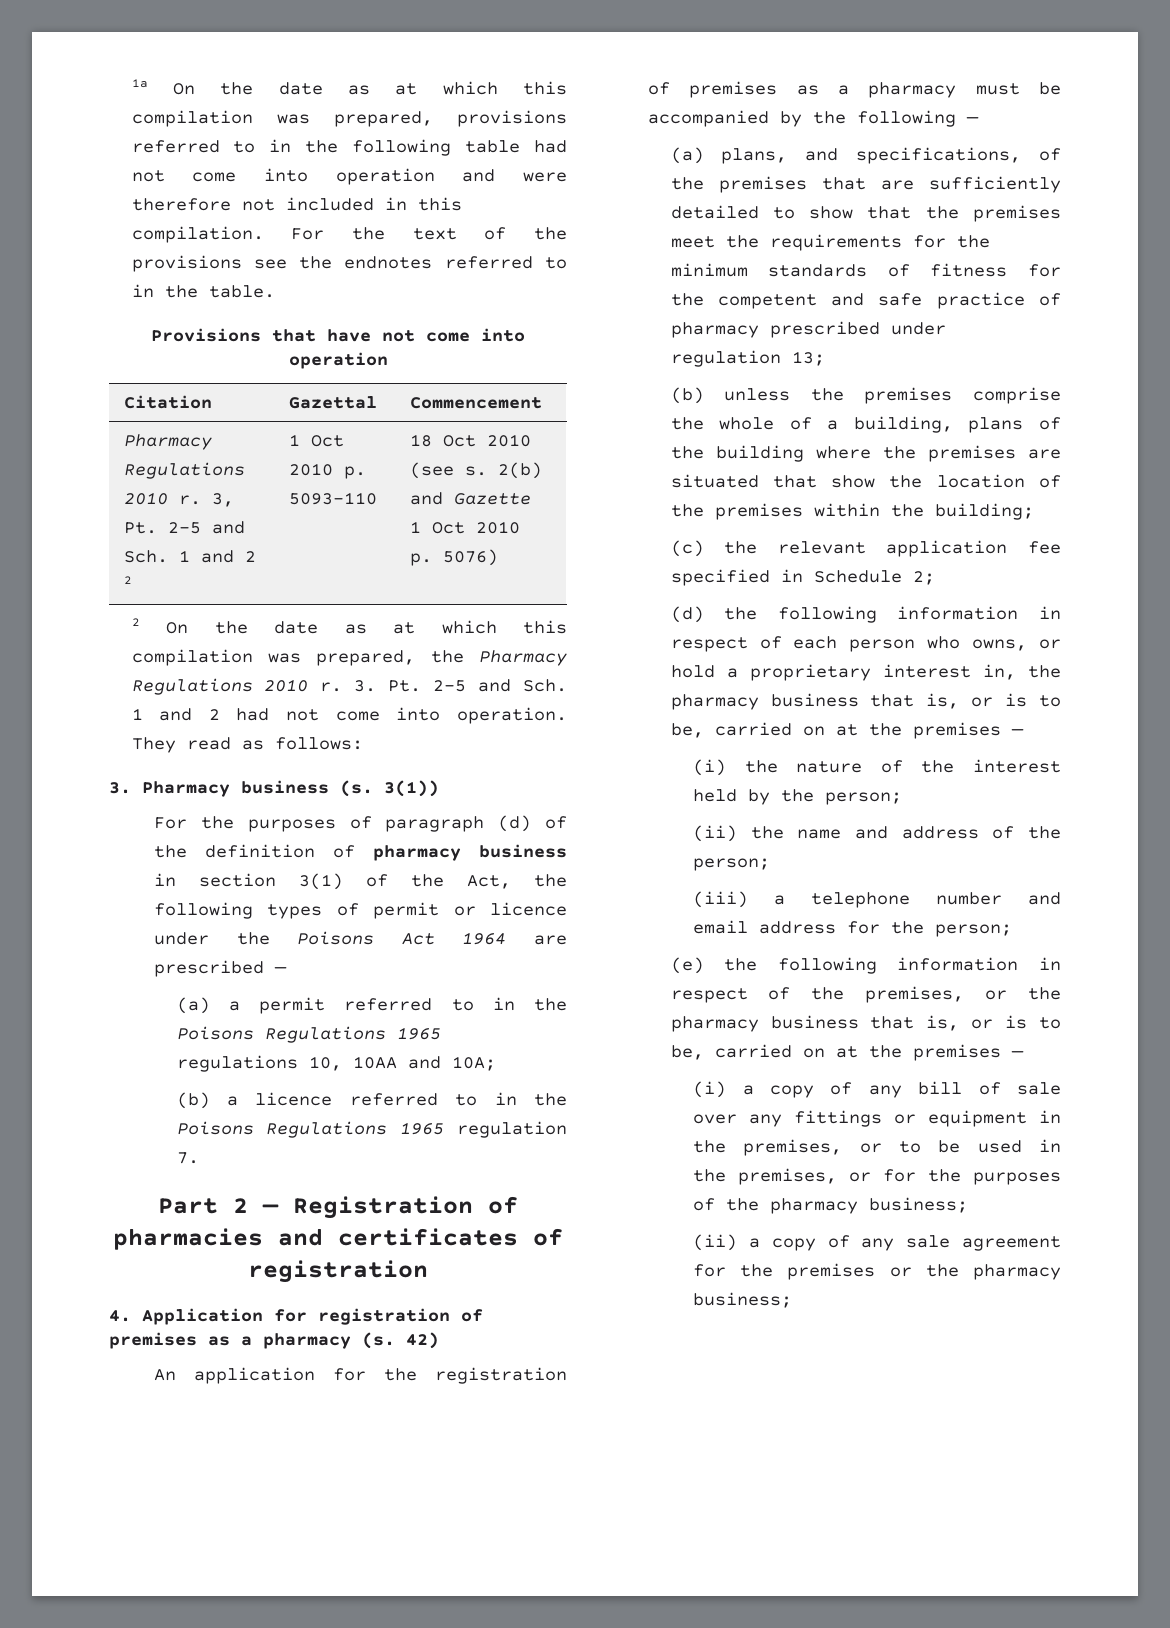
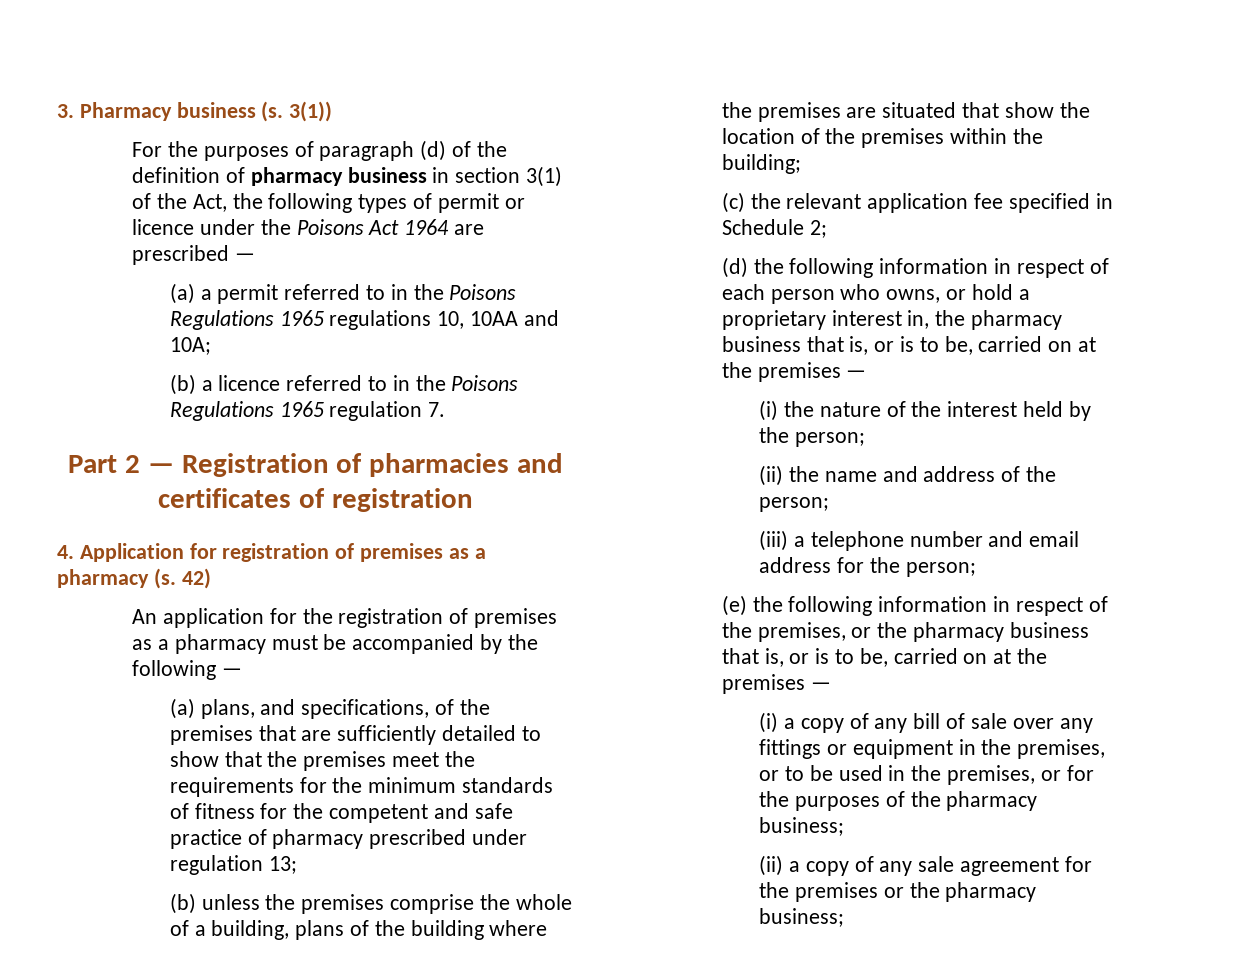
- 1a On the date as at which this compilation was prepared, provisions referred to in the following table had not come into operation and were therefore not included in this compilation. For the text of the provisions see the endnotes referred to in the table.
- Provisions that have not come into operation
- Citation | Gazettal | Commencement
- Pharmacy Regulations 2010 r. 3, Pt. 2-5 and Sch. 1 and 2 2 | 1 Oct 2010 p. 5093-110 | 18 Oct 2010 (see s. 2(b) and Gazette 1 Oct 2010 p. 5076)
- 2 On the date as at which this compilation was prepared, the Pharmacy Regulations 2010 r. 3. Pt. 2-5 and Sch. 1 and 2 had not come into operation. They read as follows:

